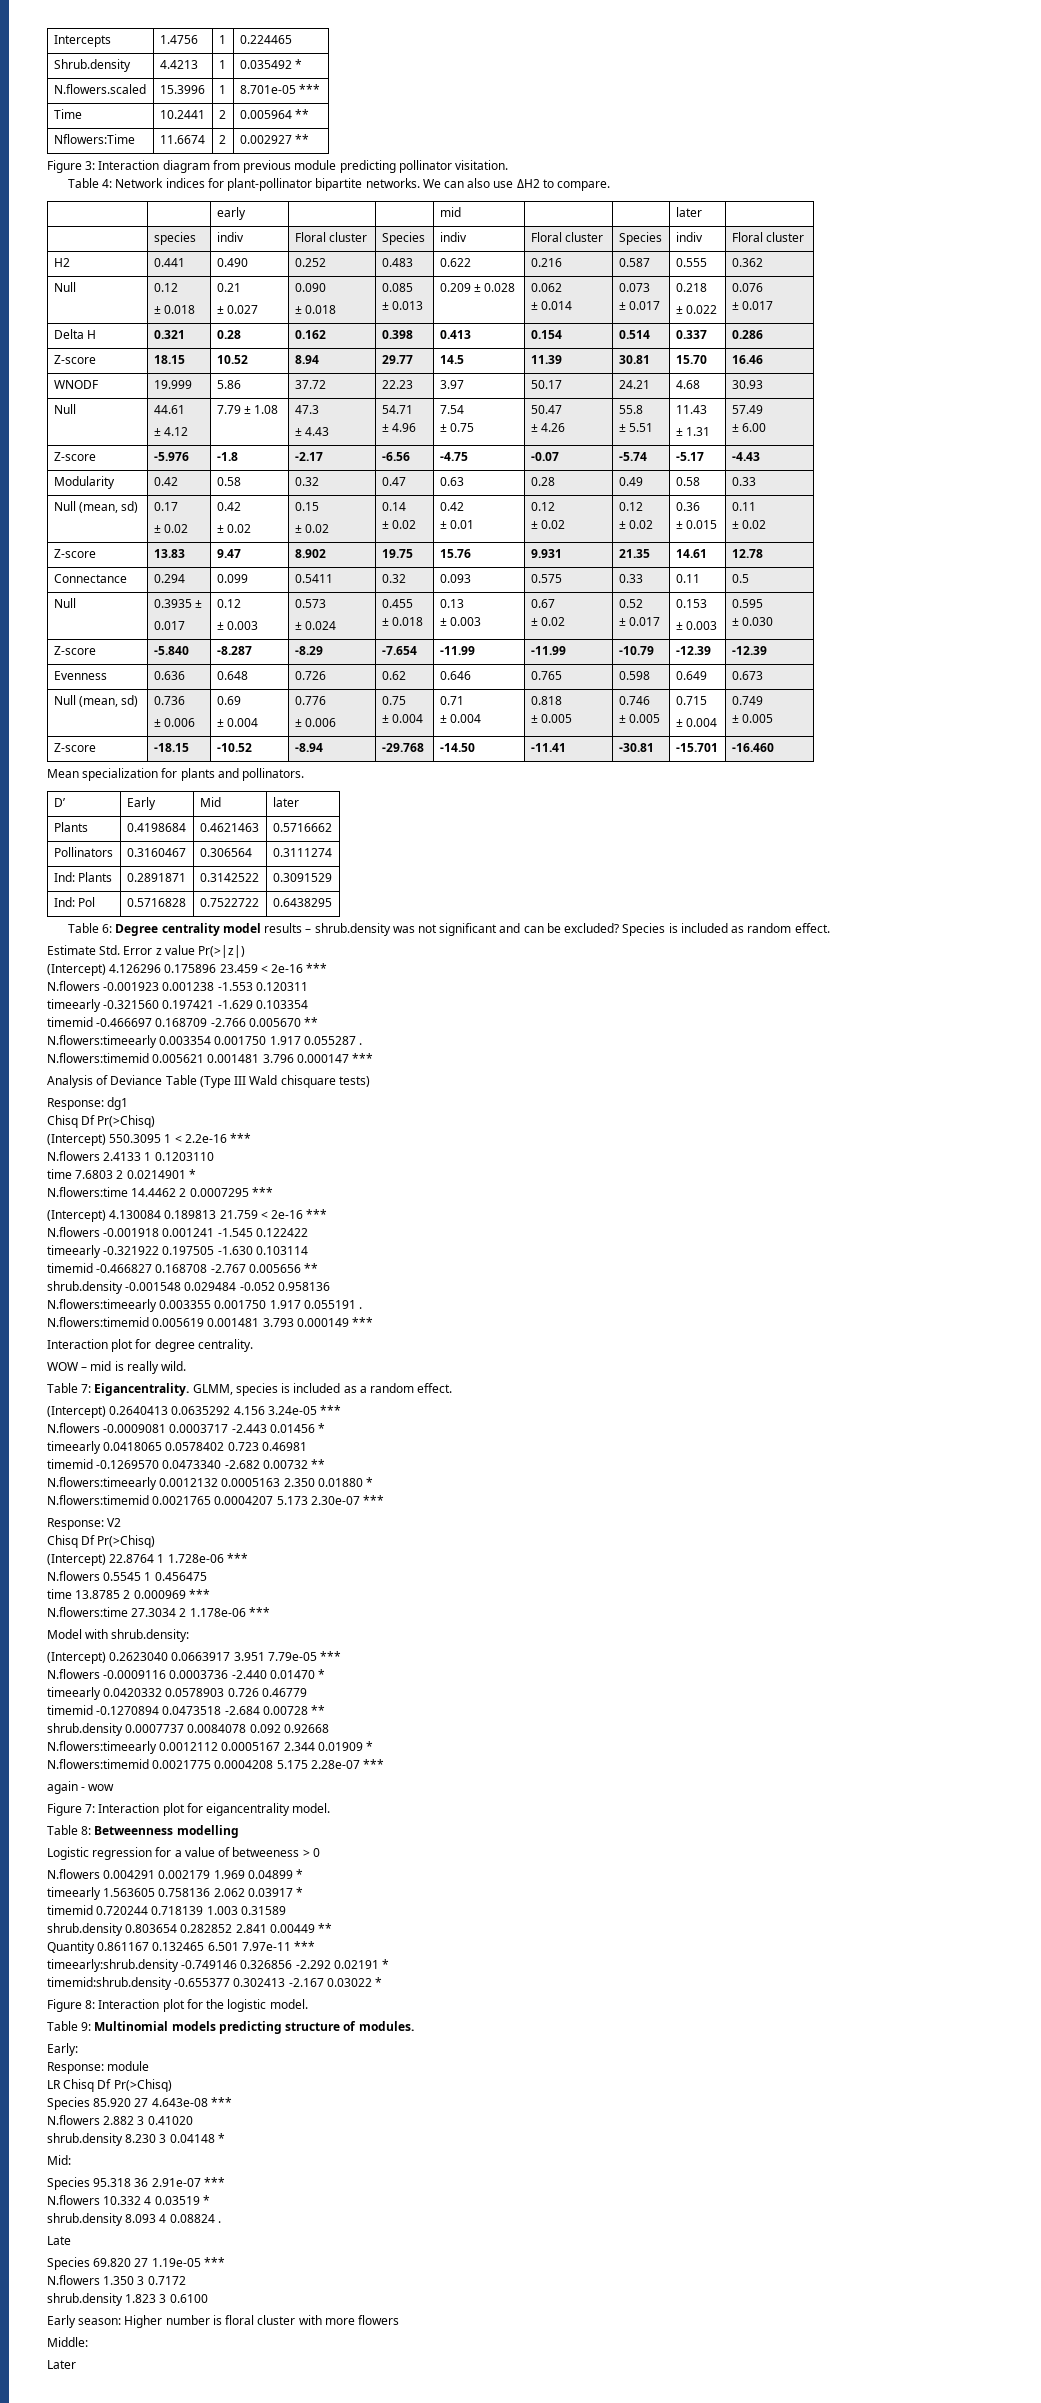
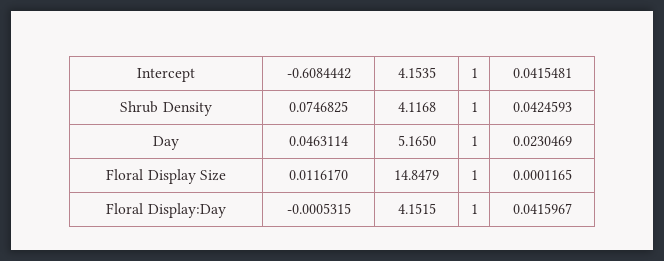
- Intercepts | 1.4756 | 1 | 0.224465
- Shrub.density | 4.4213 | 1 | 0.035492 *
- N.flowers.scaled | 15.3996 | 1 | 8.701e-05 ***
- Time | 10.2441 | 2 | 0.005964 **
- Nflowers:Time | 11.6674 | 2 | 0.002927 **
- Figure 3: Interaction diagram from previous module predicting pollinator visitation.
- Table 4: Network indices for plant-pollinator bipartite networks. We can also use ΔH2 to compare.
- | | early | | | mid | | | later |
- | species | indiv | Floral cluster | Species | indiv | Floral cluster | Species | indiv | Floral cluster
- H2 | 0.441 | 0.490 | 0.252 | 0.483 | 0.622 | 0.216 | 0.587 | 0.555 | 0.362
- Null | 0.12
- ± 0.018 | 0.21
- ± 0.027 | 0.090
- ± 0.018 | 0.085
- ± 0.013 | 0.209 ± 0.028 | 0.062
- ± 0.014 | 0.073
- ± 0.017 | 0.218
- ± 0.022 | 0.076
- ± 0.017
- Delta H | 0.321 | 0.28 | 0.162 | 0.398 | 0.413 | 0.154 | 0.514 | 0.337 | 0.286
- Z-score | 18.15 | 10.52 | 8.94 | 29.77 | 14.5 | 11.39 | 30.81 | 15.70 | 16.46
- WNODF | 19.999 | 5.86 | 37.72 | 22.23 | 3.97 | 50.17 | 24.21 | 4.68 | 30.93
- Null | 44.61
- ± 4.12 | 7.79 ± 1.08 | 47.3
- ± 4.43 | 54.71
- ± 4.96 | 7.54
- ± 0.75 | 50.47
- ± 4.26 | 55.8
- ± 5.51 | 11.43
- ± 1.31 | 57.49
- ± 6.00
- Z-score | -5.976 | -1.8 | -2.17 | -6.56 | -4.75 | -0.07 | -5.74 | -5.17 | -4.43
- Modularity | 0.42 | 0.58 | 0.32 | 0.47 | 0.63 | 0.28 | 0.49 | 0.58 | 0.33
- Null (mean, sd) | 0.17
- ± 0.02 | 0.42
- ± 0.02 | 0.15
- ± 0.02 | 0.14
- ± 0.02 | 0.42
- ± 0.01 | 0.12
- ± 0.02 | 0.12
- ± 0.02 | 0.36
- ± 0.015 | 0.11
- ± 0.02
- Z-score | 13.83 | 9.47 | 8.902 | 19.75 | 15.76 | 9.931 | 21.35 | 14.61 | 12.78
- Connectance | 0.294 | 0.099 | 0.5411 | 0.32 | 0.093 | 0.575 | 0.33 | 0.11 | 0.5
- Null | 0.3935 ±
- 0.017 | 0.12
- ± 0.003 | 0.573
- ± 0.024 | 0.455
- ± 0.018 | 0.13
- ± 0.003 | 0.67
- ± 0.02 | 0.52
- ± 0.017 | 0.153
- ± 0.003 | 0.595
- ± 0.030
- Z-score | -5.840 | -8.287 | -8.29 | -7.654 | -11.99 | -11.99 | -10.79 | -12.39 | -12.39
- Evenness | 0.636 | 0.648 | 0.726 | 0.62 | 0.646 | 0.765 | 0.598 | 0.649 | 0.673
- Null (mean, sd) | 0.736
- ± 0.006 | 0.69
- ± 0.004 | 0.776
- ± 0.006 | 0.75
- ± 0.004 | 0.71
- ± 0.004 | 0.818
- ± 0.005 | 0.746
- ± 0.005 | 0.715
- ± 0.004 | 0.749
- ± 0.005
- Z-score | -18.15 | -10.52 | -8.94 | -29.768 | -14.50 | -11.41 | -30.81 | -15.701 | -16.460
- Mean specialization for plants and pollinators.
- D’ | Early | Mid | later
- Plants | 0.4198684 | 0.4621463 | 0.5716662
- Pollinators | 0.3160467 | 0.306564 | 0.3111274
- Ind: Plants | 0.2891871 | 0.3142522 | 0.3091529
- Ind: Pol | 0.5716828 | 0.7522722 | 0.6438295
- Table 6: Degree centrality model results – shrub.density was not significant and can be excluded? Species is included as random effect.
- Estimate Std. Error z value Pr(>|z|)
- (Intercept) 4.126296 0.175896 23.459 < 2e-16 ***
- N.flowers -0.001923 0.001238 -1.553 0.120311
- timeearly -0.321560 0.197421 -1.629 0.103354
- timemid -0.466697 0.168709 -2.766 0.005670 **
- N.flowers:timeearly 0.003354 0.001750 1.917 0.055287 .
- N.flowers:timemid 0.005621 0.001481 3.796 0.000147 ***
- Analysis of Deviance Table (Type III Wald chisquare tests)
- Response: dg1
- Chisq Df Pr(>Chisq)
- (Intercept) 550.3095 1 < 2.2e-16 ***
- N.flowers 2.4133 1 0.1203110
- time 7.6803 2 0.0214901 *
- N.flowers:time 14.4462 2 0.0007295 ***
- (Intercept) 4.130084 0.189813 21.759 < 2e-16 ***
- N.flowers -0.001918 0.001241 -1.545 0.122422
- timeearly -0.321922 0.197505 -1.630 0.103114
- timemid -0.466827 0.168708 -2.767 0.005656 **
- shrub.density -0.001548 0.029484 -0.052 0.958136
- N.flowers:timeearly 0.003355 0.001750 1.917 0.055191 .
- N.flowers:timemid 0.005619 0.001481 3.793 0.000149 ***
- Interaction plot for degree centrality.
- WOW – mid is really wild.
- Table 7: Eigancentrality. GLMM, species is included as a random effect.
- (Intercept) 0.2640413 0.0635292 4.156 3.24e-05 ***
- N.flowers -0.0009081 0.0003717 -2.443 0.01456 *
- timeearly 0.0418065 0.0578402 0.723 0.46981
- timemid -0.1269570 0.0473340 -2.682 0.00732 **
- N.flowers:timeearly 0.0012132 0.0005163 2.350 0.01880 *
- N.flowers:timemid 0.0021765 0.0004207 5.173 2.30e-07 ***
- Response: V2
- Chisq Df Pr(>Chisq)
- (Intercept) 22.8764 1 1.728e-06 ***
- N.flowers 0.5545 1 0.456475
- time 13.8785 2 0.000969 ***
- N.flowers:time 27.3034 2 1.178e-06 ***
- Model with shrub.density:
- (Intercept) 0.2623040 0.0663917 3.951 7.79e-05 ***
- N.flowers -0.0009116 0.0003736 -2.440 0.01470 *
- timeearly 0.0420332 0.0578903 0.726 0.46779
- timemid -0.1270894 0.0473518 -2.684 0.00728 **
- shrub.density 0.0007737 0.0084078 0.092 0.92668
- N.flowers:timeearly 0.0012112 0.0005167 2.344 0.01909 *
- N.flowers:timemid 0.0021775 0.0004208 5.175 2.28e-07 ***
- again - wow
- Figure 7: Interaction plot for eigancentrality model.
- Table 8: Betweenness modelling
- Logistic regression for a value of betweeness > 0
- N.flowers 0.004291 0.002179 1.969 0.04899 *
- timeearly 1.563605 0.758136 2.062 0.03917 *
- timemid 0.720244 0.718139 1.003 0.31589
- shrub.density 0.803654 0.282852 2.841 0.00449 **
- Quantity 0.861167 0.132465 6.501 7.97e-11 ***
- timeearly:shrub.density -0.749146 0.326856 -2.292 0.02191 *
- timemid:shrub.density -0.655377 0.302413 -2.167 0.03022 *
- Figure 8: Interaction plot for the logistic model.
- Table 9: Multinomial models predicting structure of modules.
- Early:
- Response: module
- LR Chisq Df Pr(>Chisq)
- Species 85.920 27 4.643e-08 ***
- N.flowers 2.882 3 0.41020
- shrub.density 8.230 3 0.04148 *
- Mid:
- Species 95.318 36 2.91e-07 ***
- N.flowers 10.332 4 0.03519 *
- shrub.density 8.093 4 0.08824 .
- Late
- Species 69.820 27 1.19e-05 ***
- N.flowers 1.350 3 0.7172
- shrub.density 1.823 3 0.6100
- Early season: Higher number is floral cluster with more flowers
- Middle:
- Later
+ Intercept | -0.6084442 | 4.1535 | 1 | 0.0415481
+ Shrub Density | 0.0746825 | 4.1168 | 1 | 0.0424593
+ Day | 0.0463114 | 5.1650 | 1 | 0.0230469
+ Floral Display Size | 0.0116170 | 14.8479 | 1 | 0.0001165
+ Floral Display:Day | -0.0005315 | 4.1515 | 1 | 0.0415967

